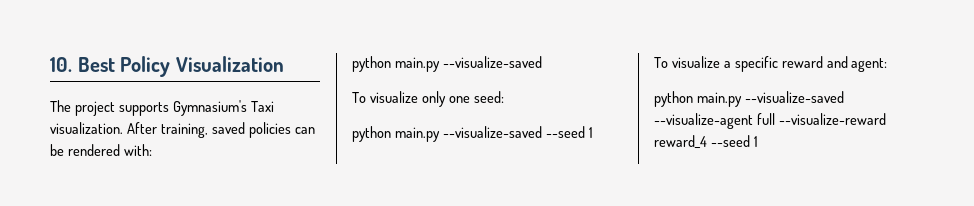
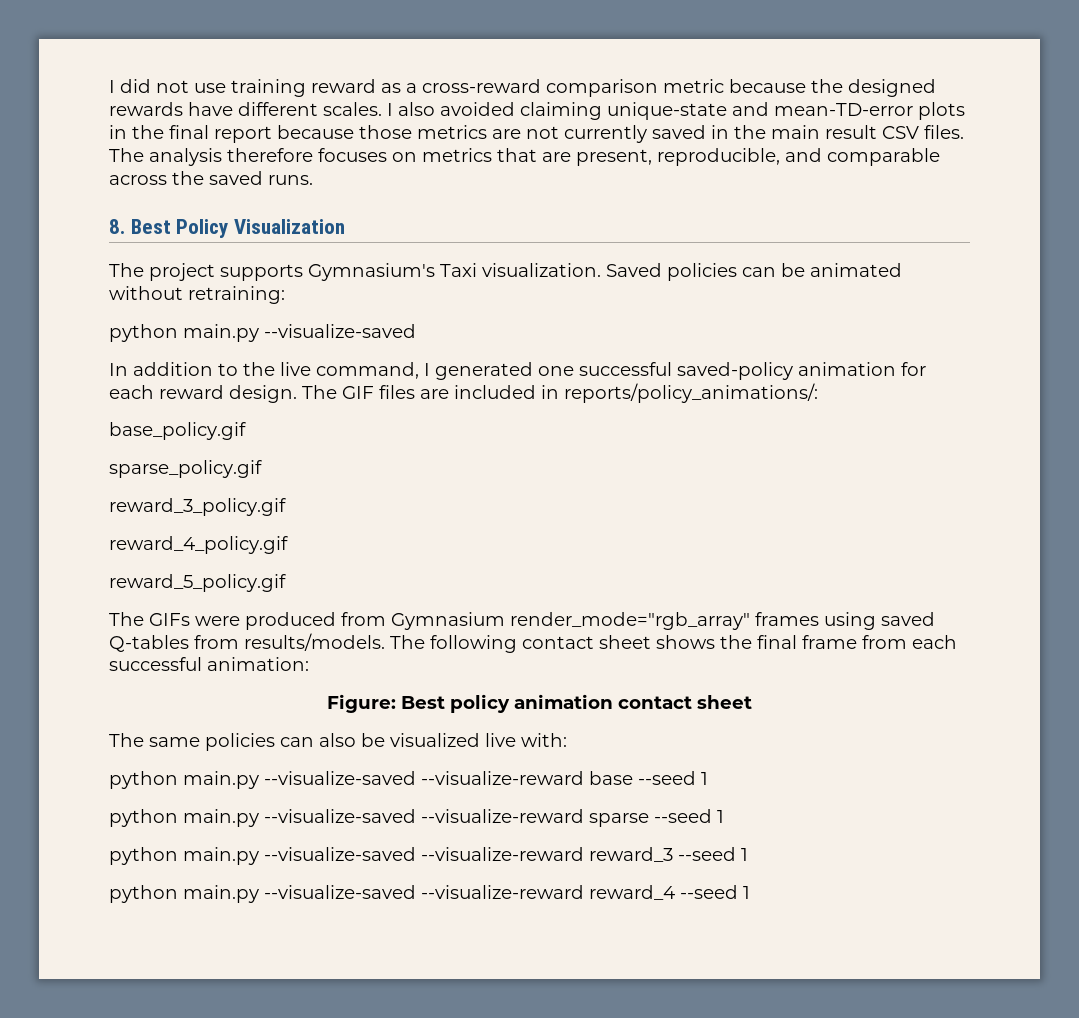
- 10. Best Policy Visualization
+ I did not use training reward as a cross-reward comparison metric because the designed rewards have different scales. I also avoided claiming unique-state and mean-TD-error plots in the final report because those metrics are not currently saved in the main result CSV files. The analysis therefore focuses on metrics that are present, reproducible, and comparable across the saved runs.
+ 8. Best Policy Visualization
- After training, saved policies can be rendered with:
+ Saved policies can be animated without retraining:
  python main.py --visualize-saved
- To visualize only one seed:
- python main.py --visualize-saved --seed 1
- To visualize a specific reward and agent:
- python main.py --visualize-saved --visualize-agent full --visualize-reward reward_4 --seed 1
+ In addition to the live command, I generated one successful saved-policy animation for each reward design. The GIF files are included in reports/policy_animations/:
+ base_policy.gif
+ sparse_policy.gif
+ reward_3_policy.gif
+ reward_4_policy.gif
+ reward_5_policy.gif
+ The GIFs were produced from Gymnasium render_mode="rgb_array" frames using saved Q-tables from results/models. The following contact sheet shows the final frame from each successful animation:
+ Figure: Best policy animation contact sheet
+ The same policies can also be visualized live with:
+ python main.py --visualize-saved --visualize-reward base --seed 1
+ python main.py --visualize-saved --visualize-reward sparse --seed 1
+ python main.py --visualize-saved --visualize-reward reward_3 --seed 1
+ python main.py --visualize-saved --visualize-reward reward_4 --seed 1

